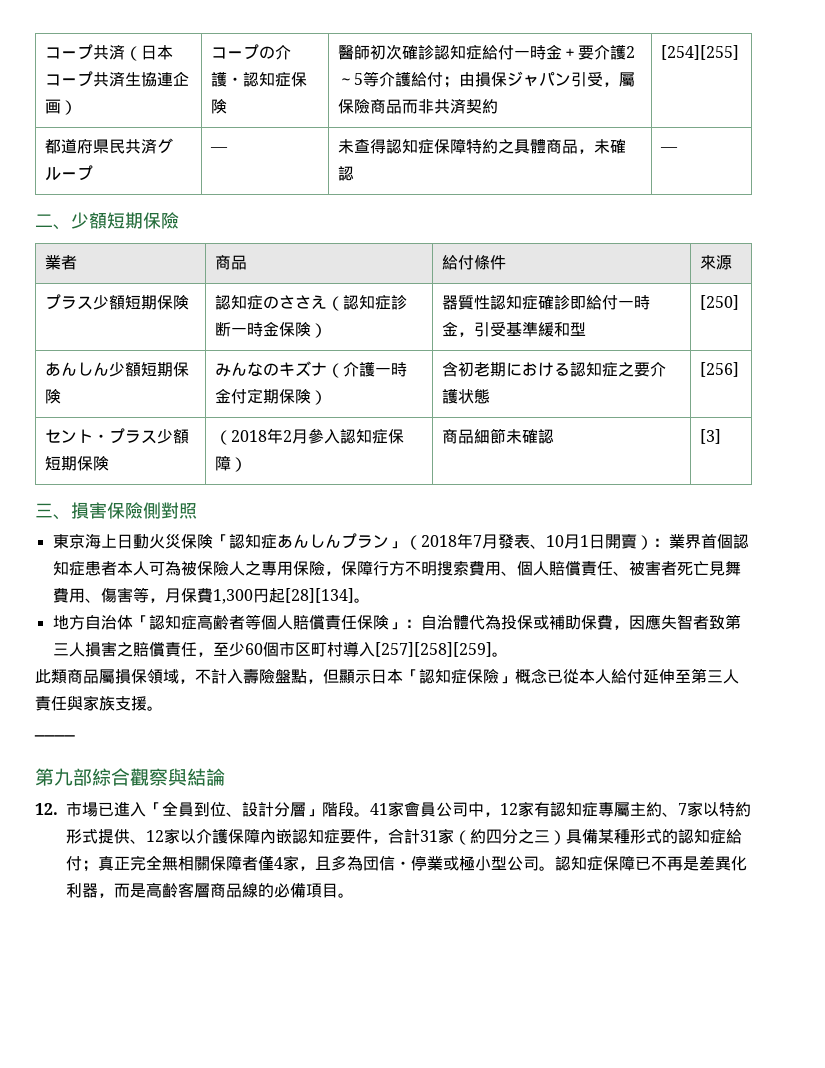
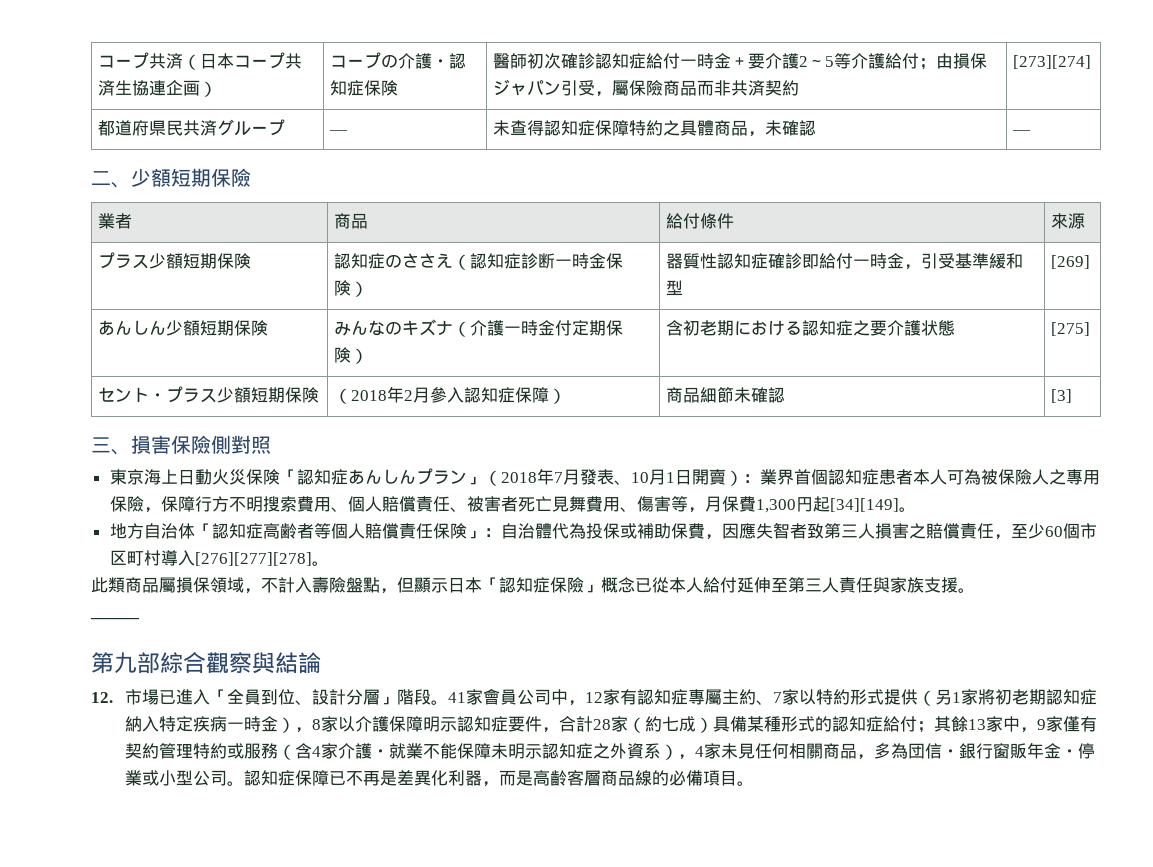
- [254][255]
+ [273][274]
- プラス少額短期保険 | 認知症のささえ（認知症診断一時金保険） | 器質性認知症確診即給付一時金，引受基準緩和型 | [250]
+ プラス少額短期保険 | 認知症のささえ（認知症診断一時金保険） | 器質性認知症確診即給付一時金，引受基準緩和型 | [269]
- あんしん少額短期保険 | みんなのキズナ（介護一時金付定期保険） | 含初老期における認知症之要介護状態 | [256]
+ あんしん少額短期保険 | みんなのキズナ（介護一時金付定期保険） | 含初老期における認知症之要介護状態 | [275]
- 東京海上日動火災保険「認知症あんしんプラン」（2018年7月發表、10月1日開賣）：業界首個認知症患者本人可為被保險人之專用保險，保障行方不明搜索費用、個人賠償責任、被害者死亡見舞費用、傷害等，月保費1,300円起[28][134]。
+ 東京海上日動火災保険「認知症あんしんプラン」（2018年7月發表、10月1日開賣）：業界首個認知症患者本人可為被保險人之專用保險，保障行方不明搜索費用、個人賠償責任、被害者死亡見舞費用、傷害等，月保費1,300円起[34][149]。
- 地方自治体「認知症高齢者等個人賠償責任保険」：自治體代為投保或補助保費，因應失智者致第三人損害之賠償責任，至少60個市区町村導入[257][258][259]。
+ 地方自治体「認知症高齢者等個人賠償責任保険」：自治體代為投保或補助保費，因應失智者致第三人損害之賠償責任，至少60個市区町村導入[276][277][278]。
- 41家會員公司中，12家有認知症專屬主約、7家以特約形式提供、12家以介護保障內嵌認知症要件，合計31家（約四分之三）具備某種形式的認知症給付；真正完全無相關保障者僅4家，且多為団信・停業或極小型公司。
+ 41家會員公司中，12家有認知症專屬主約、7家以特約形式提供（另1家將初老期認知症納入特定疾病一時金），8家以介護保障明示認知症要件，合計28家（約七成）具備某種形式的認知症給付；其餘13家中，9家僅有契約管理特約或服務（含4家介護・就業不能保障未明示認知症之外資系），4家未見任何相關商品，多為団信・銀行窗販年金・停業或小型公司。

